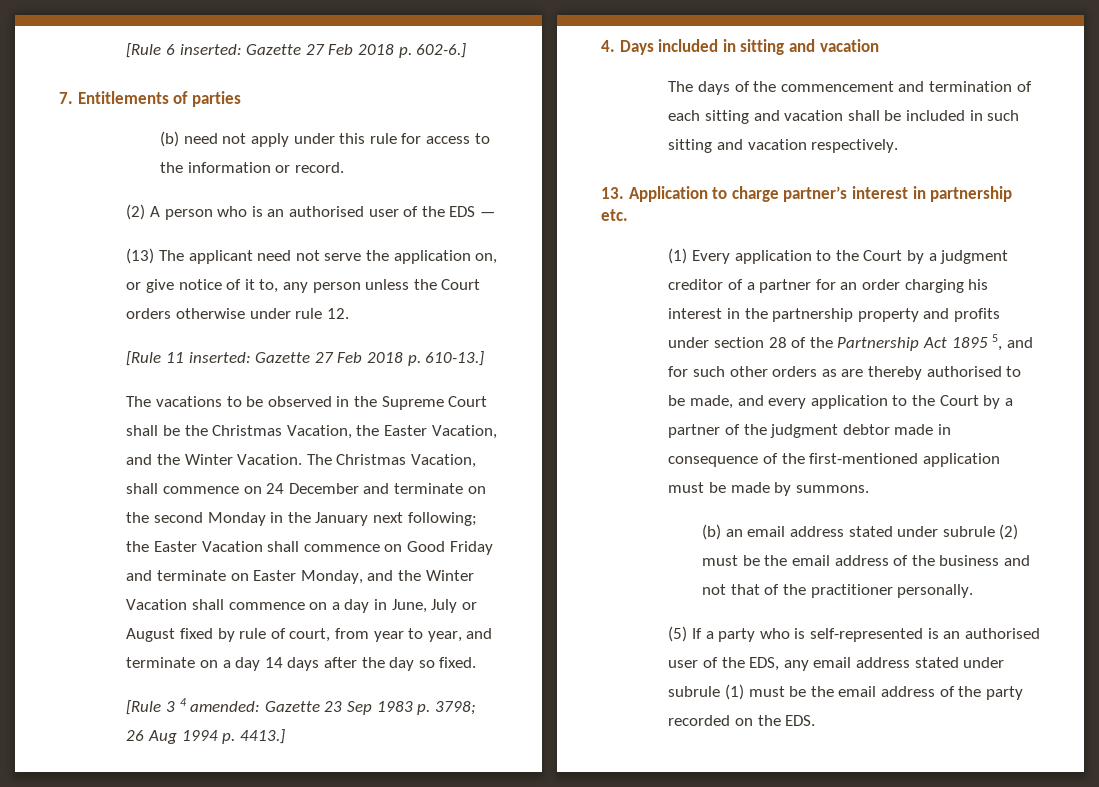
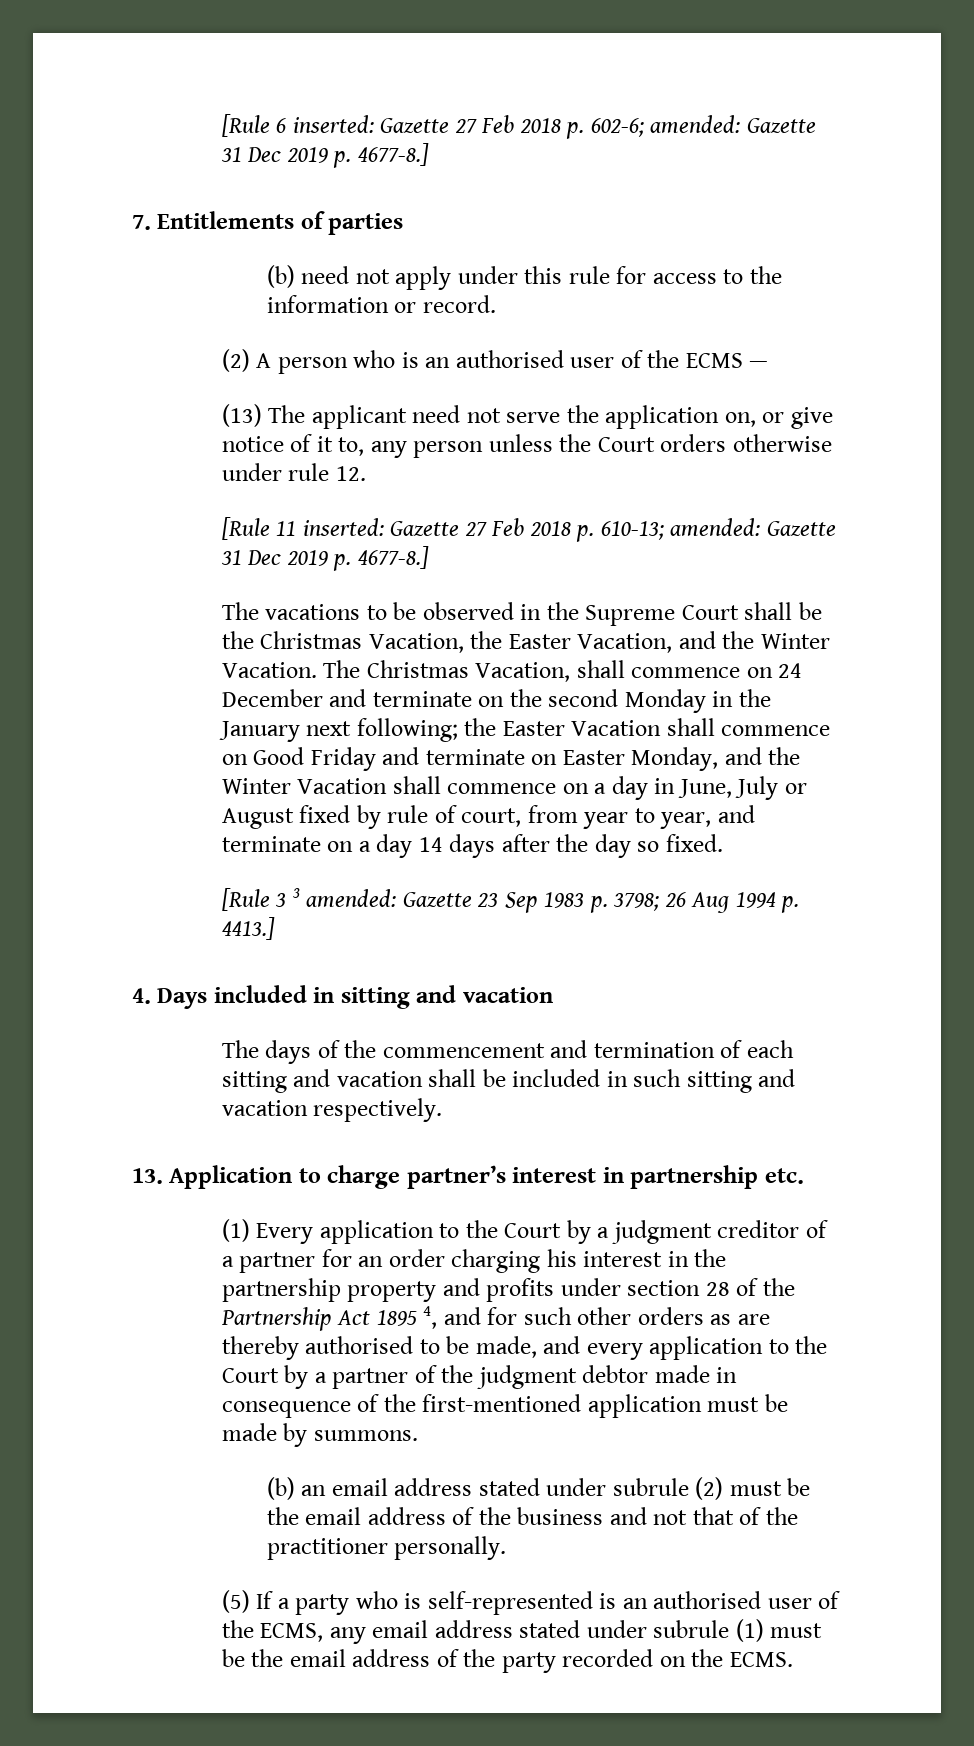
- [Rule 6 inserted: Gazette 27 Feb 2018 p. 602-6.]
+ [Rule 6 inserted: Gazette 27 Feb 2018 p. 602-6; amended: Gazette 31 Dec 2019 p. 4677-8.]
- (2) A person who is an authorised user of the EDS —
+ (2) A person who is an authorised user of the ECMS —
- [Rule 11 inserted: Gazette 27 Feb 2018 p. 610-13.]
+ [Rule 11 inserted: Gazette 27 Feb 2018 p. 610-13; amended: Gazette 31 Dec 2019 p. 4677-8.]
- [Rule 3 4 amended: Gazette 23 Sep 1983 p. 3798; 26 Aug 1994 p. 4413.]
+ [Rule 3 3 amended: Gazette 23 Sep 1983 p. 3798; 26 Aug 1994 p. 4413.]
- (1) Every application to the Court by a judgment creditor of a partner for an order charging his interest in the partnership property and profits under section 28 of the Partnership Act 1895 5, and for such other orders as are thereby authorised to be made, and every application to the Court by a partner of the judgment debtor made in consequence of the first-mentioned application must be made by summons.
+ (1) Every application to the Court by a judgment creditor of a partner for an order charging his interest in the partnership property and profits under section 28 of the Partnership Act 1895 4, and for such other orders as are thereby authorised to be made, and every application to the Court by a partner of the judgment debtor made in consequence of the first-mentioned application must be made by summons.
- (5) If a party who is self-represented is an authorised user of the EDS, any email address stated under subrule (1) must be the email address of the party recorded on the EDS.
+ (5) If a party who is self-represented is an authorised user of the ECMS, any email address stated under subrule (1) must be the email address of the party recorded on the ECMS.

